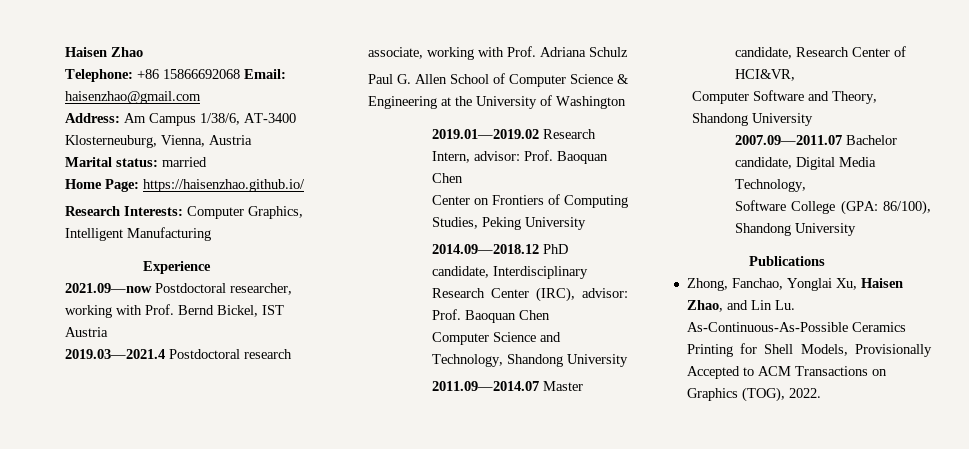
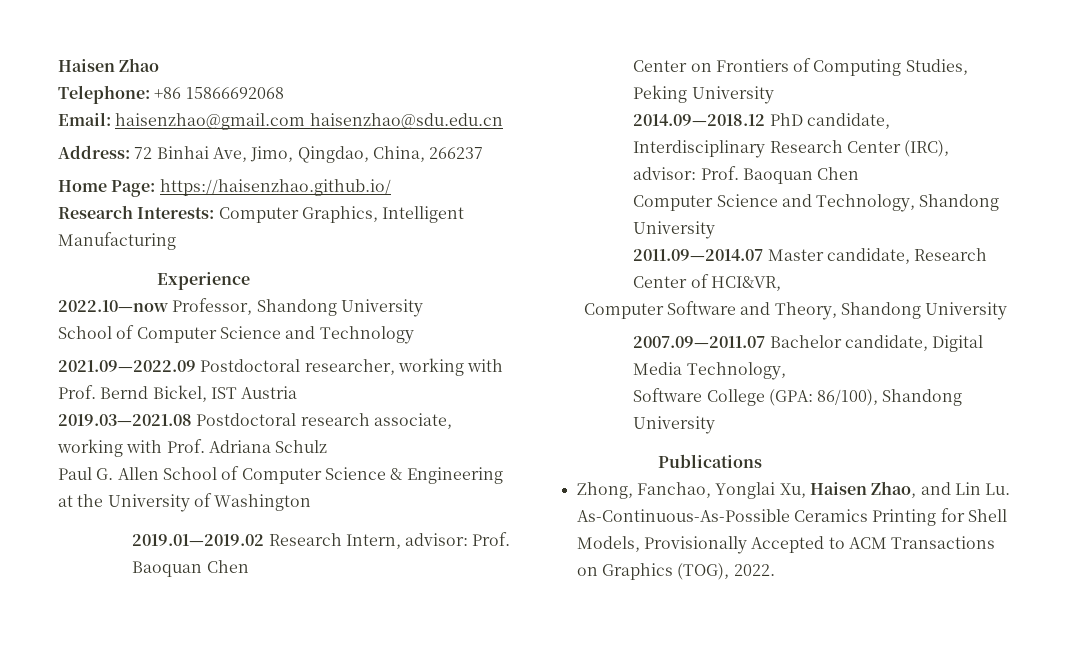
- Telephone: +86 15866692068 Email: haisenzhao@gmail.com
+ Telephone: +86 15866692068
+ Email: haisenzhao@gmail.com haisenzhao@sdu.edu.cn
- Address: Am Campus 1/38/6, AT-3400 Klosterneuburg, Vienna, Austria
- Marital status: married
+ Address: 72 Binhai Ave, Jimo, Qingdao, China, 266237
- 2021.09—now Postdoctoral researcher, working with Prof. Bernd Bickel, IST Austria
+ 2022.10—now Professor, Shandong University
+ School of Computer Science and Technology
+ 2021.09—2022.09 Postdoctoral researcher, working with Prof. Bernd Bickel, IST Austria
- 2019.03—2021.4 Postdoctoral research associate, working with Prof. Adriana Schulz
+ 2019.03—2021.08 Postdoctoral research associate, working with Prof. Adriana Schulz

